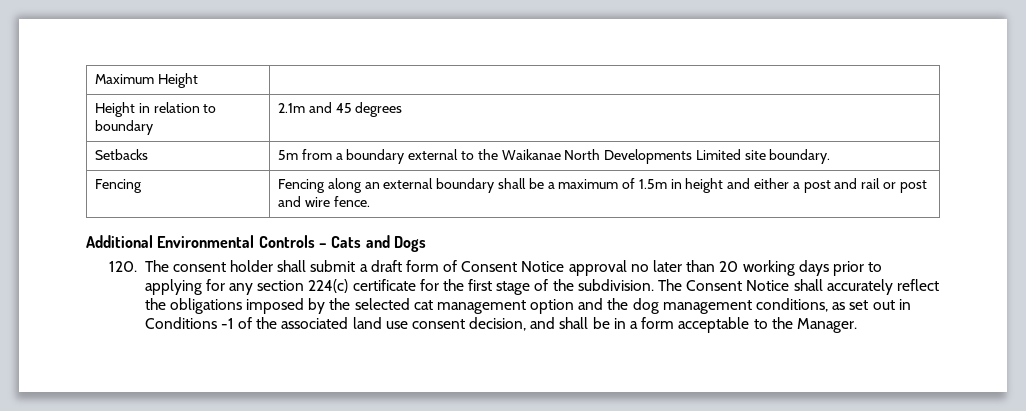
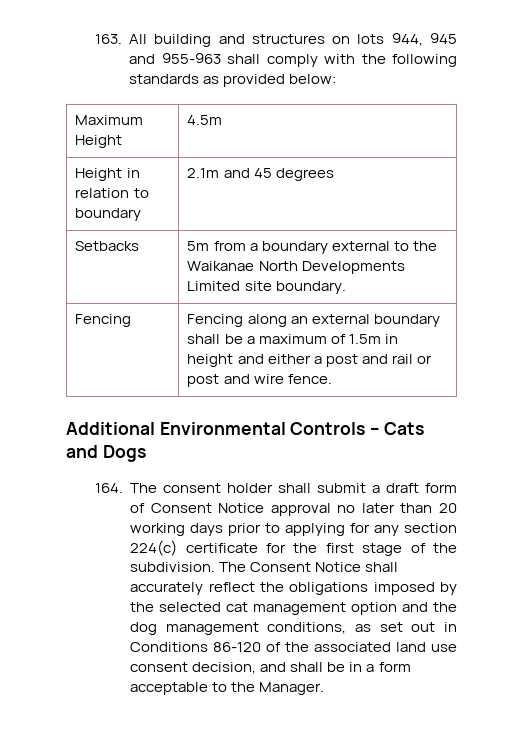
+ 163. All building and structures on lots 944, 945 and 955-963 shall comply with the following standards as provided below:
- Maximum Height |
+ Maximum Height | 4.5m
- 120. The consent holder shall submit a draft form of Consent Notice approval no later than 20 working days prior to applying for any section 224(c) certificate for the first stage of the subdivision.
+ 164. The consent holder shall submit a draft form of Consent Notice approval no later than 20 working days prior to applying for any section 224(c) certificate for the first stage of the subdivision.
- The Consent Notice shall accurately reflect the obligations imposed by the selected cat management option and the dog management conditions, as set out in Conditions -1 of the associated land use consent decision, and shall be in a form acceptable to the Manager.
+ The Consent Notice shall accurately reflect the obligations imposed by the selected cat management option and the dog management conditions, as set out in Conditions 86-120 of the associated land use consent decision, and shall be in a form acceptable to the Manager.

